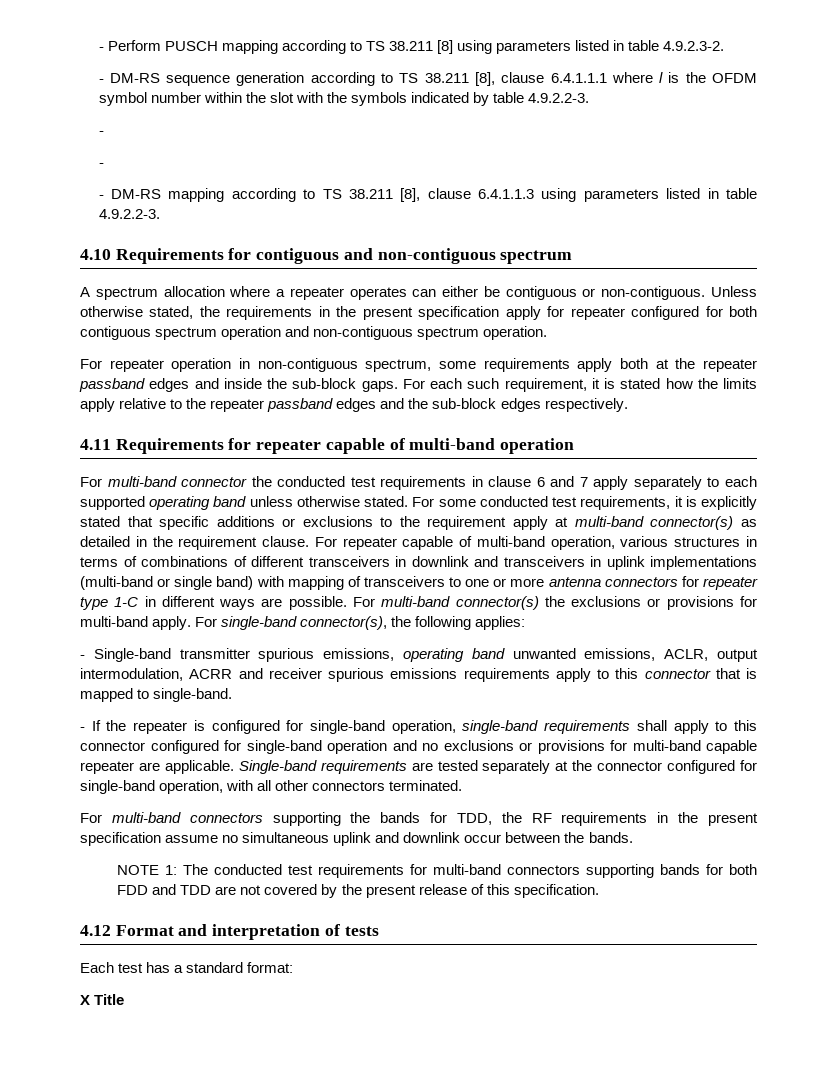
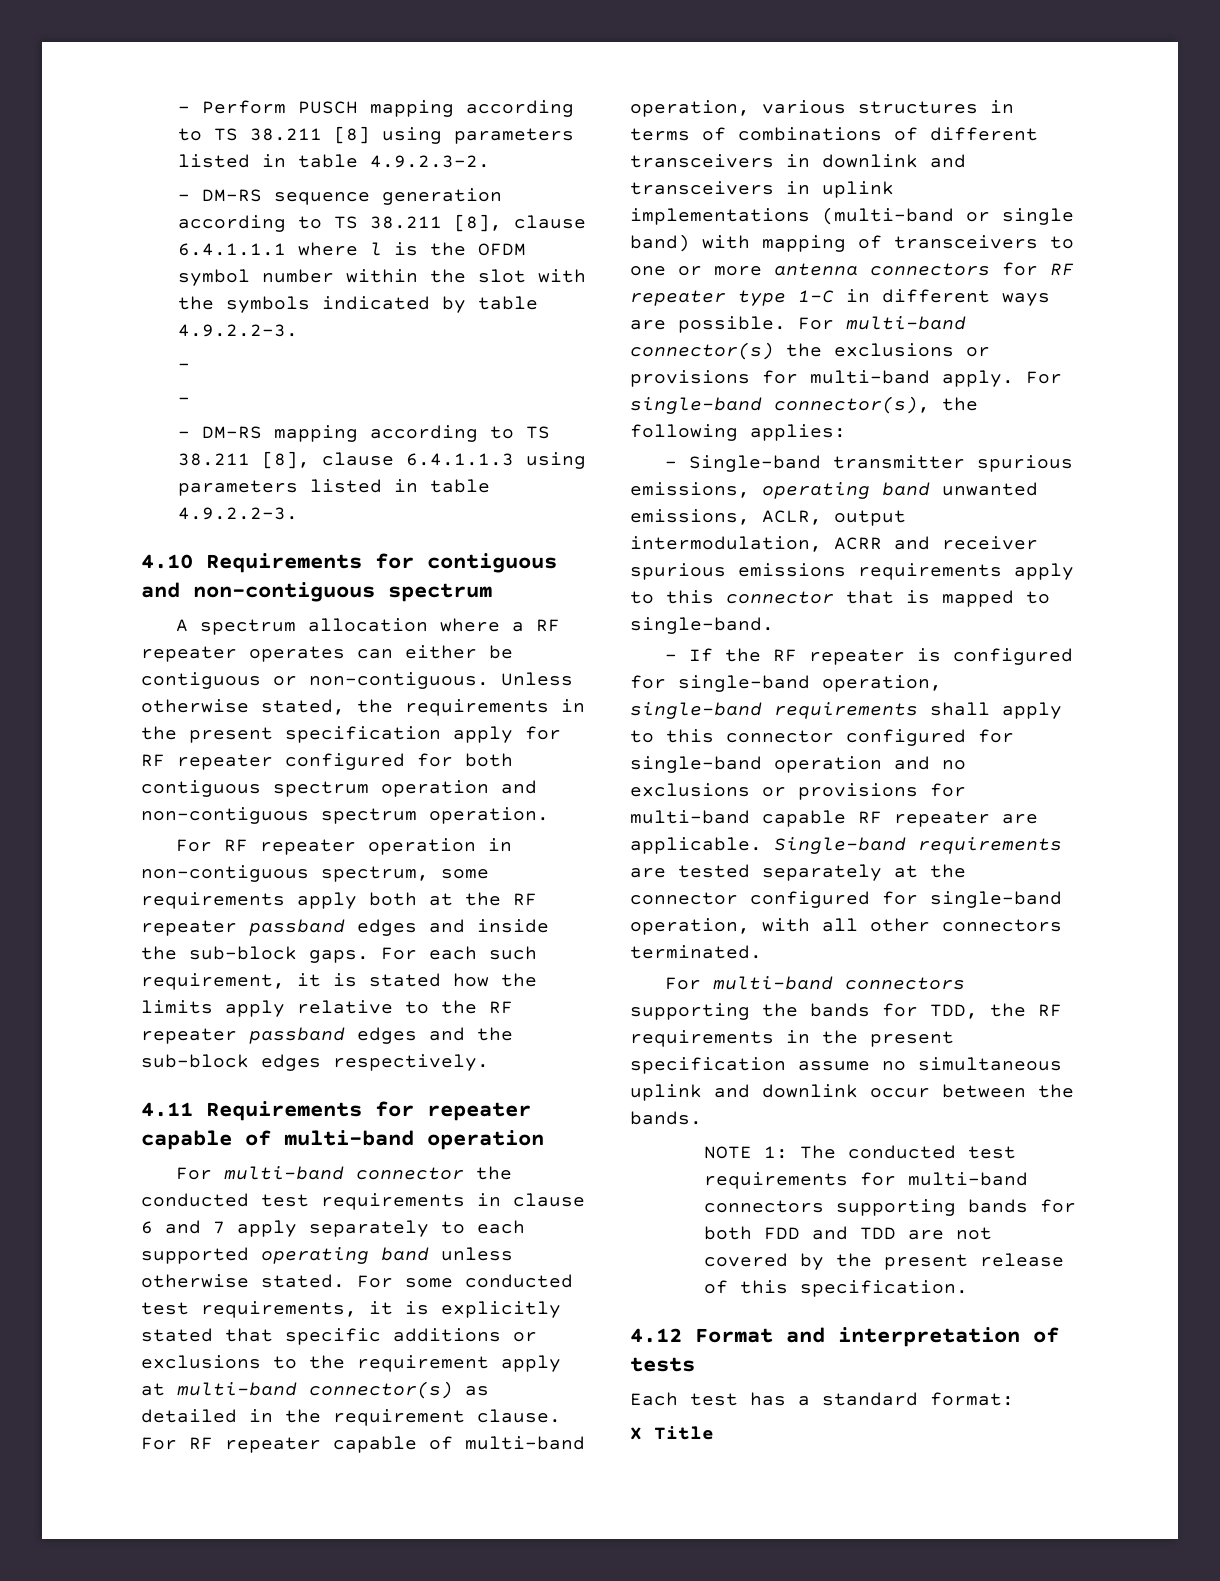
- A spectrum allocation where a repeater operates can either be contiguous or non-contiguous.
+ A spectrum allocation where a RF repeater operates can either be contiguous or non-contiguous.
- Unless otherwise stated, the requirements in the present specification apply for repeater configured for both contiguous spectrum operation and non-contiguous spectrum operation.
+ Unless otherwise stated, the requirements in the present specification apply for RF repeater configured for both contiguous spectrum operation and non-contiguous spectrum operation.
- For repeater operation in non-contiguous spectrum, some requirements apply both at the repeater passband edges and inside the sub-block gaps.
+ For RF repeater operation in non-contiguous spectrum, some requirements apply both at the RF repeater passband edges and inside the sub-block gaps.
- For each such requirement, it is stated how the limits apply relative to the repeater passband edges and the sub-block edges respectively.
+ For each such requirement, it is stated how the limits apply relative to the RF repeater passband edges and the sub-block edges respectively.
- For repeater capable of multi-band operation, various structures in terms of combinations of different transceivers in downlink and transceivers in uplink implementations (multi-band or single band) with mapping of transceivers to one or more antenna connectors for repeater type 1-C in different ways are possible.
+ For RF repeater capable of multi-band operation, various structures in terms of combinations of different transceivers in downlink and transceivers in uplink implementations (multi-band or single band) with mapping of transceivers to one or more antenna connectors for RF repeater type 1-C in different ways are possible.
- - If the repeater is configured for single-band operation, single-band requirements shall apply to this connector configured for single-band operation and no exclusions or provisions for multi-band capable repeater are applicable.
+ - If the RF repeater is configured for single-band operation, single-band requirements shall apply to this connector configured for single-band operation and no exclusions or provisions for multi-band capable RF repeater are applicable.

